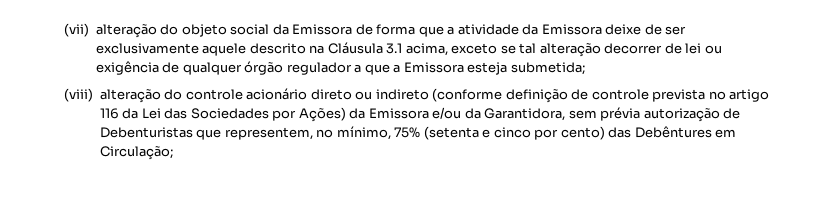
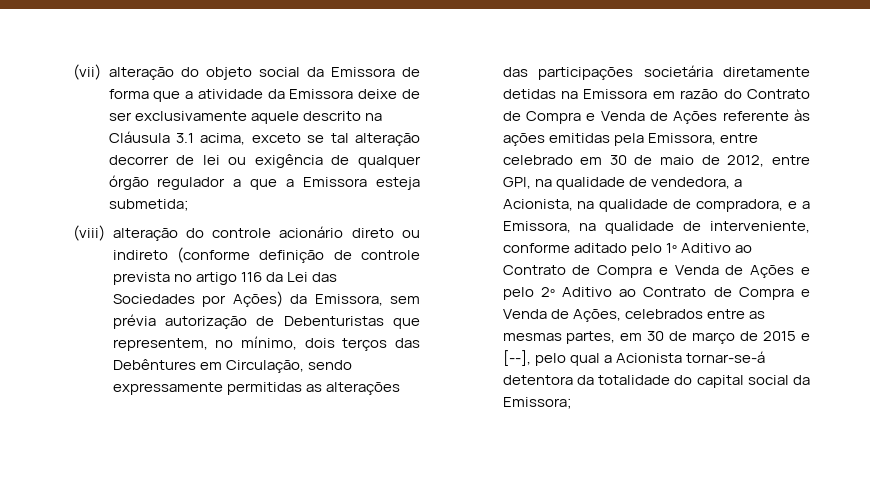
- (viii) alteração do controle acionário direto ou indireto (conforme definição de controle prevista no artigo 116 da Lei das Sociedades por Ações) da Emissora e/ou da Garantidora, sem prévia autorização de Debenturistas que representem, no mínimo, 75% (setenta e cinco por cento) das Debêntures em Circulação;
+ (viii) alteração do controle acionário direto ou indireto (conforme definição de controle prevista no artigo 116 da Lei das Sociedades por Ações) da Emissora, sem prévia autorização de Debenturistas que representem, no mínimo, dois terços das Debêntures em Circulação, sendo expressamente permitidas as alterações das participações societária diretamente detidas na Emissora em razão do Contrato de Compra e Venda de Ações referente às ações emitidas pela Emissora, entre celebrado em 30 de maio de 2012, entre GPI, na qualidade de vendedora, a Acionista, na qualidade de compradora, e a Emissora, na qualidade de interveniente, conforme aditado pelo 1º Aditivo ao Contrato de Compra e Venda de Ações e pelo 2º Aditivo ao Contrato de Compra e Venda de Ações, celebrados entre as mesmas partes, em 30 de março de 2015 e [--], pelo qual a Acionista tornar-se-á detentora da totalidade do capital social da Emissora;

